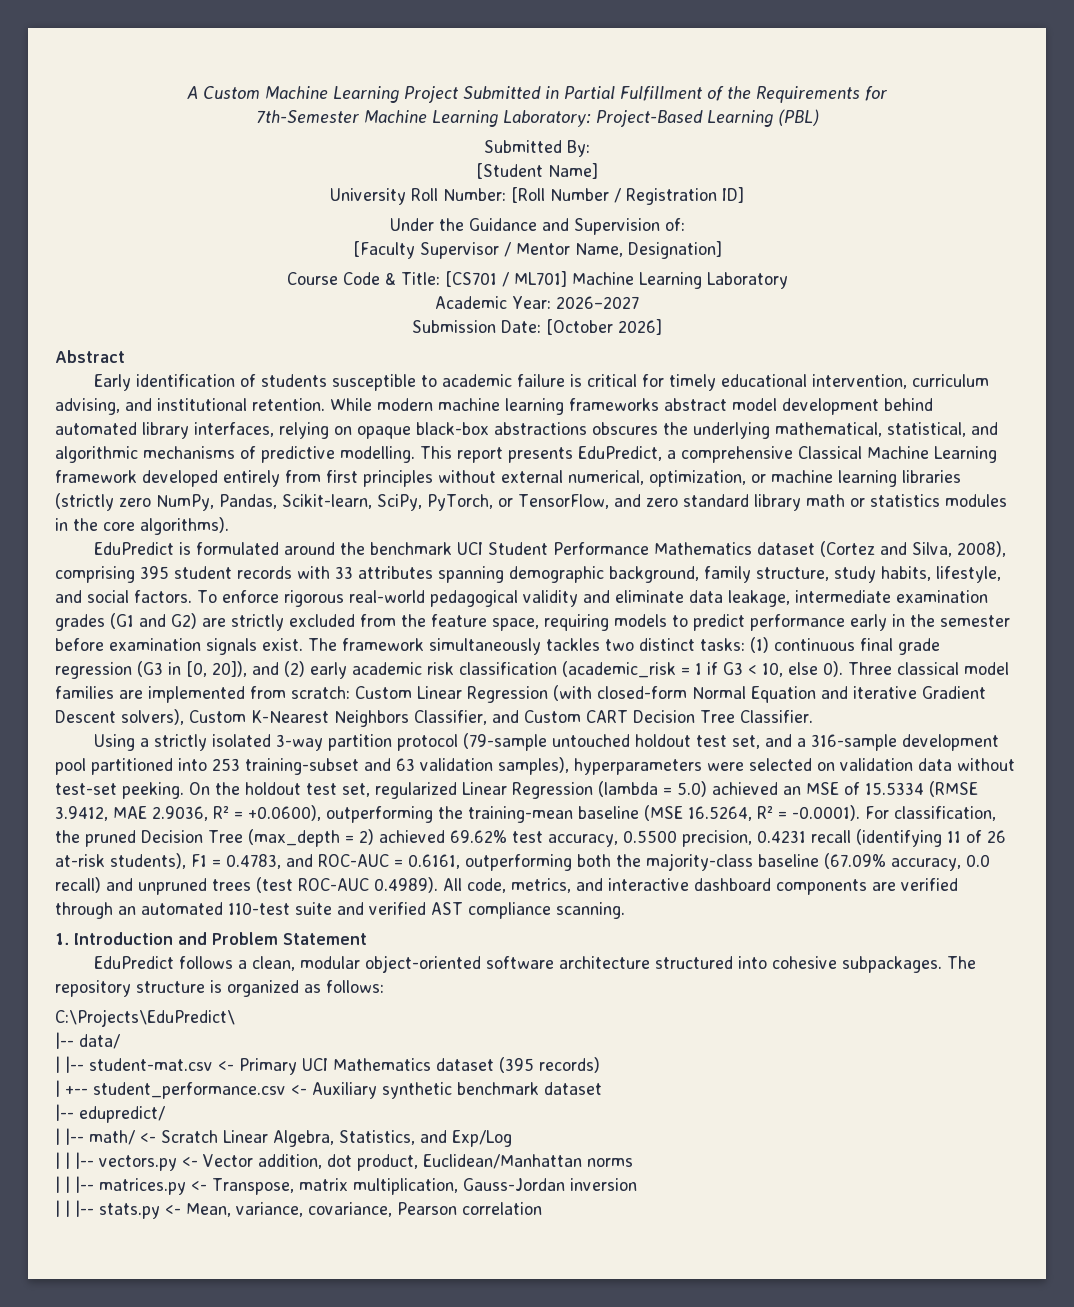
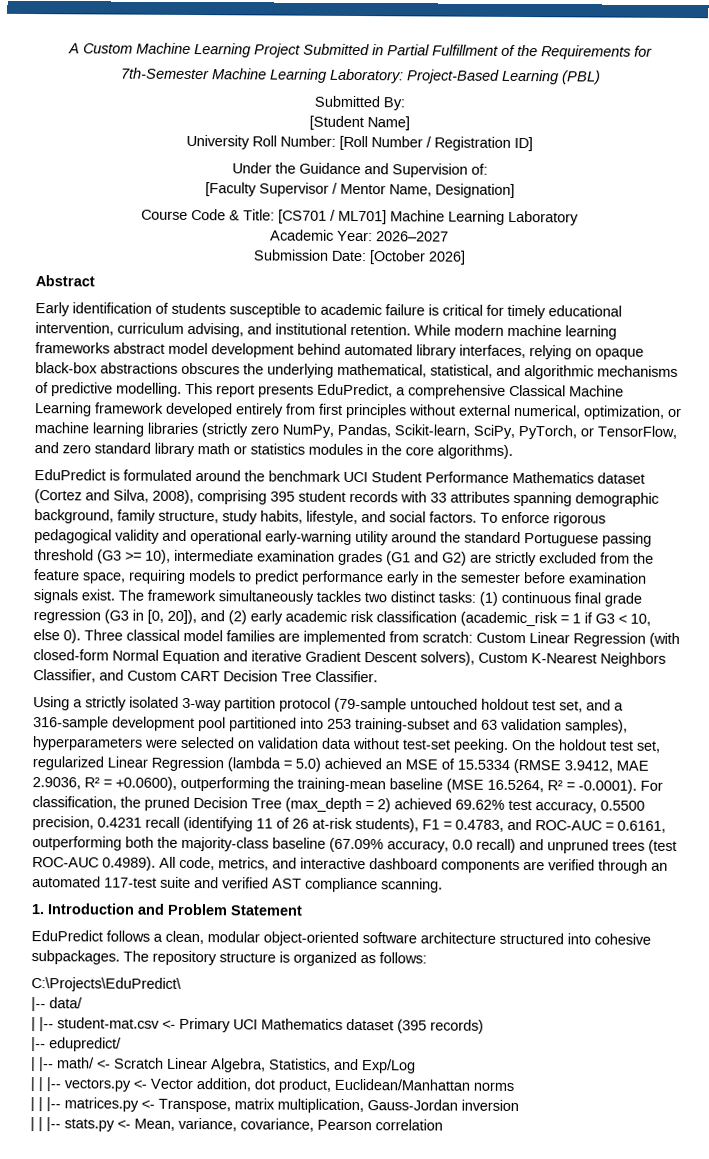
- To enforce rigorous real-world pedagogical validity and eliminate data leakage, intermediate examination grades (G1 and G2) are strictly excluded from the feature space, requiring models to predict performance early in the semester before examination signals exist.
+ To enforce rigorous pedagogical validity and operational early-warning utility around the standard Portuguese passing threshold (G3 >= 10), intermediate examination grades (G1 and G2) are strictly excluded from the feature space, requiring models to predict performance early in the semester before examination signals exist.
- On the holdout test set, regularized Linear Regression (lambda = 5.0) achieved an MSE of 15.5334 (RMSE 3.9412, MAE 2.9036, R² = +0.0600), outperforming the training-mean baseline (MSE 16.5264, R² = -0.0001). For classification, the pruned Decision Tree (max_depth = 2) achieved 69.62% test accuracy, 0.5500 precision, 0.4231 recall (identifying 11 of 26 at-risk students), F1 = 0.4783, and ROC-AUC = 0.6161, outperforming both the majority-class baseline (67.09% accuracy, 0.0 recall) and unpruned trees (test ROC-AUC 0.4989). All code, metrics, and interactive dashboard components are verified through an automated 110-test suite and verified AST compliance scanning.
+ On the holdout test set, regularized Linear Regression (lambda = 5.0) achieved an MSE of 15.5334 (RMSE 3.9412, MAE 2.9036, R² = +0.0600), outperforming the training-mean baseline (MSE 16.5264, R² = -0.0001). For classification, the pruned Decision Tree (max_depth = 2) achieved 69.62% test accuracy, 0.5500 precision, 0.4231 recall (identifying 11 of 26 at-risk students), F1 = 0.4783, and ROC-AUC = 0.6161, outperforming both the majority-class baseline (67.09% accuracy, 0.0 recall) and unpruned trees (test ROC-AUC 0.4989). All code, metrics, and interactive dashboard components are verified through an automated 117-test suite and verified AST compliance scanning.
- | +-- student_performance.csv <- Auxiliary synthetic benchmark dataset

